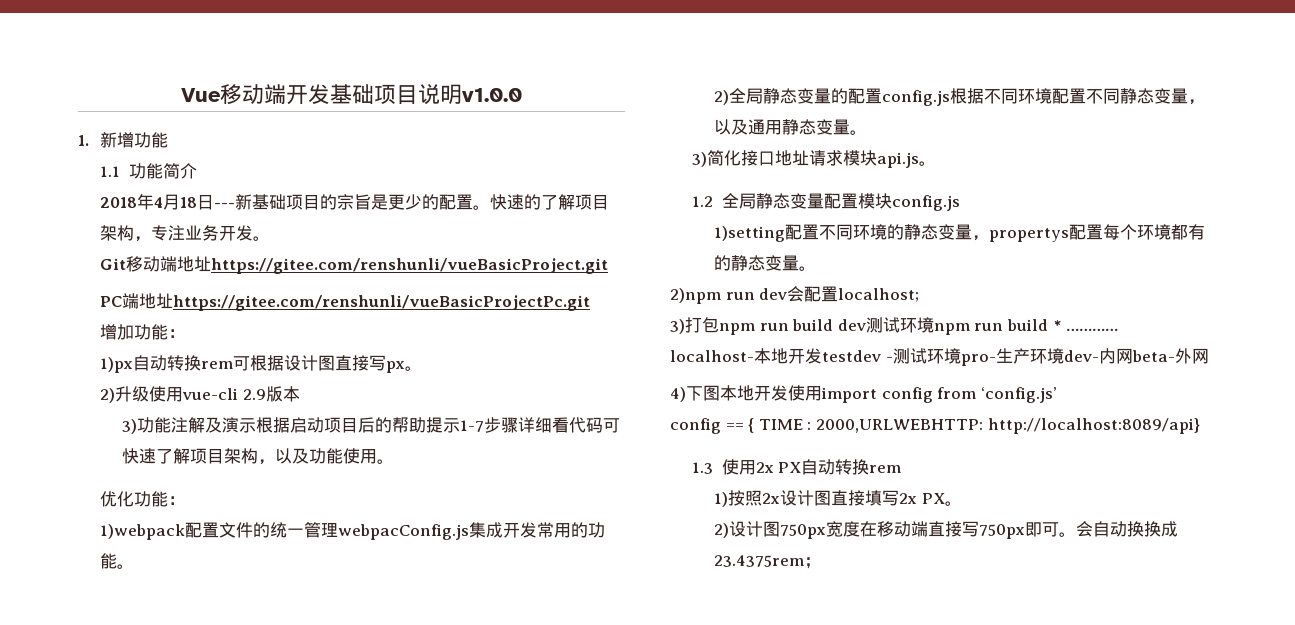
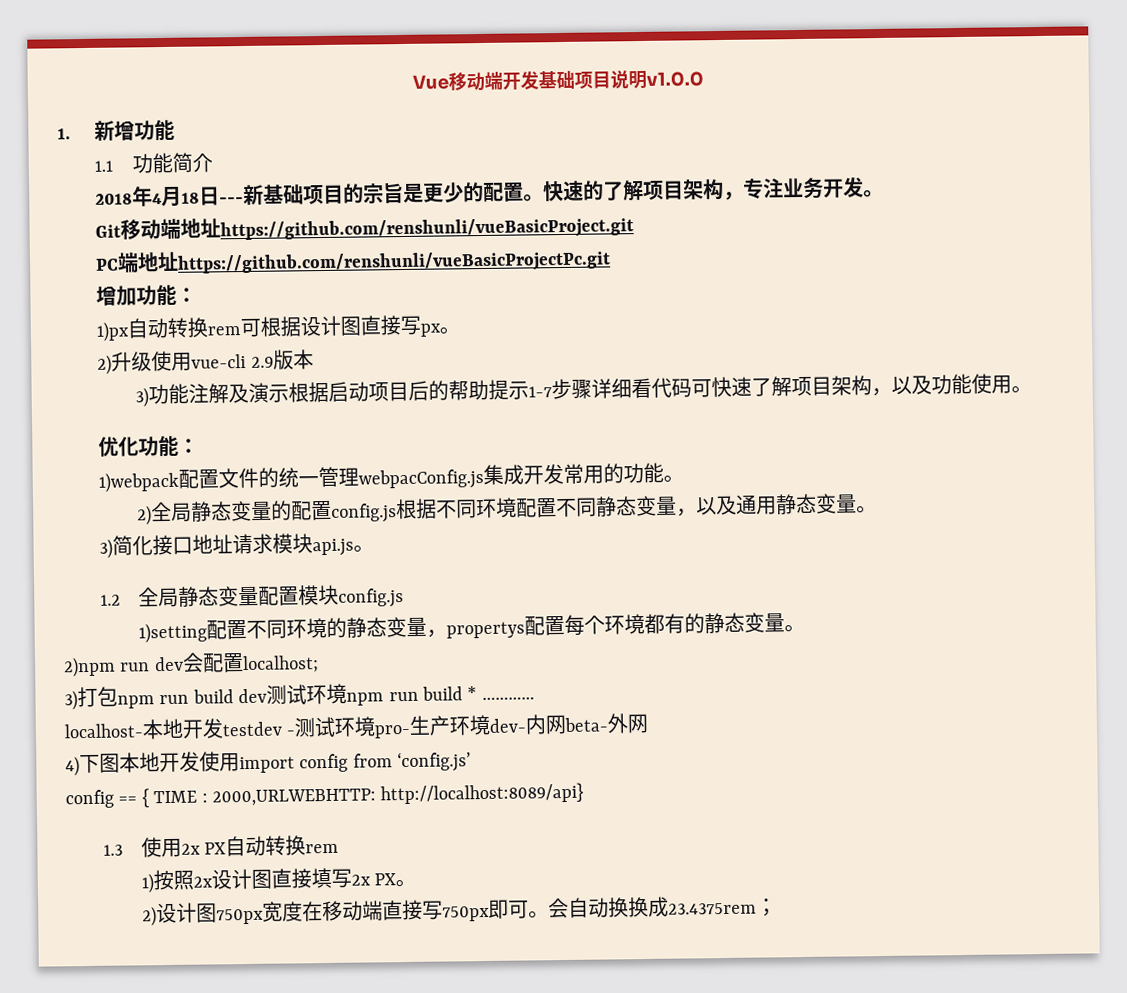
- Git移动端地址https://gitee.com/renshunli/vueBasicProject.git
+ Git移动端地址https://github.com/renshunli/vueBasicProject.git
- PC端地址https://gitee.com/renshunli/vueBasicProjectPc.git
+ PC端地址https://github.com/renshunli/vueBasicProjectPc.git

